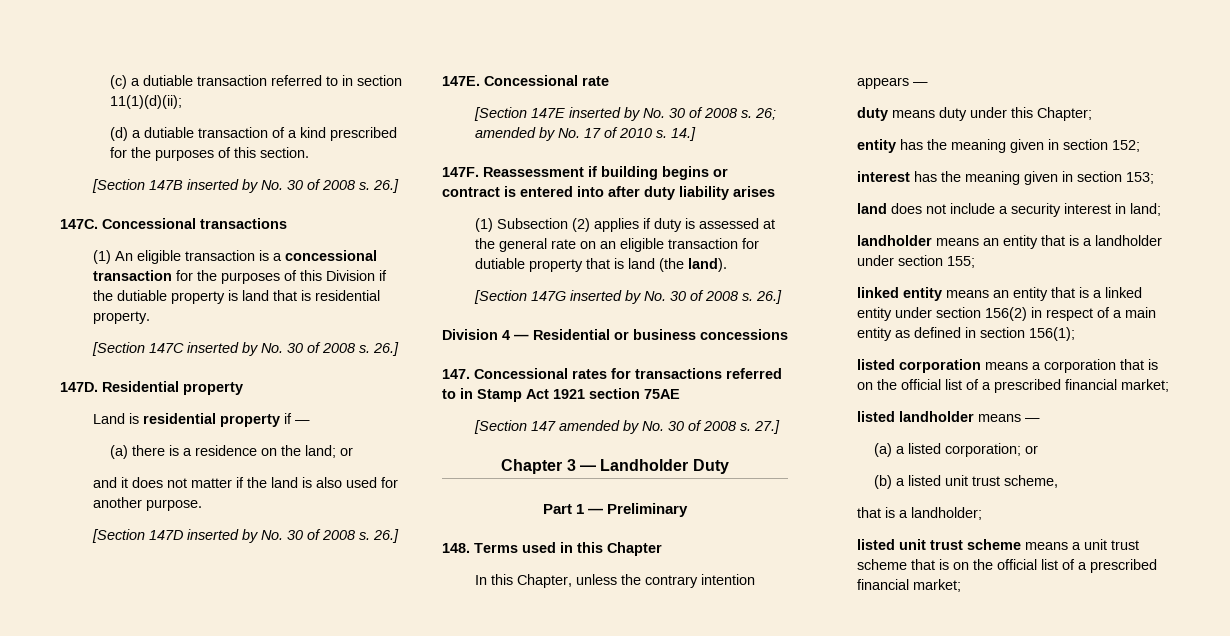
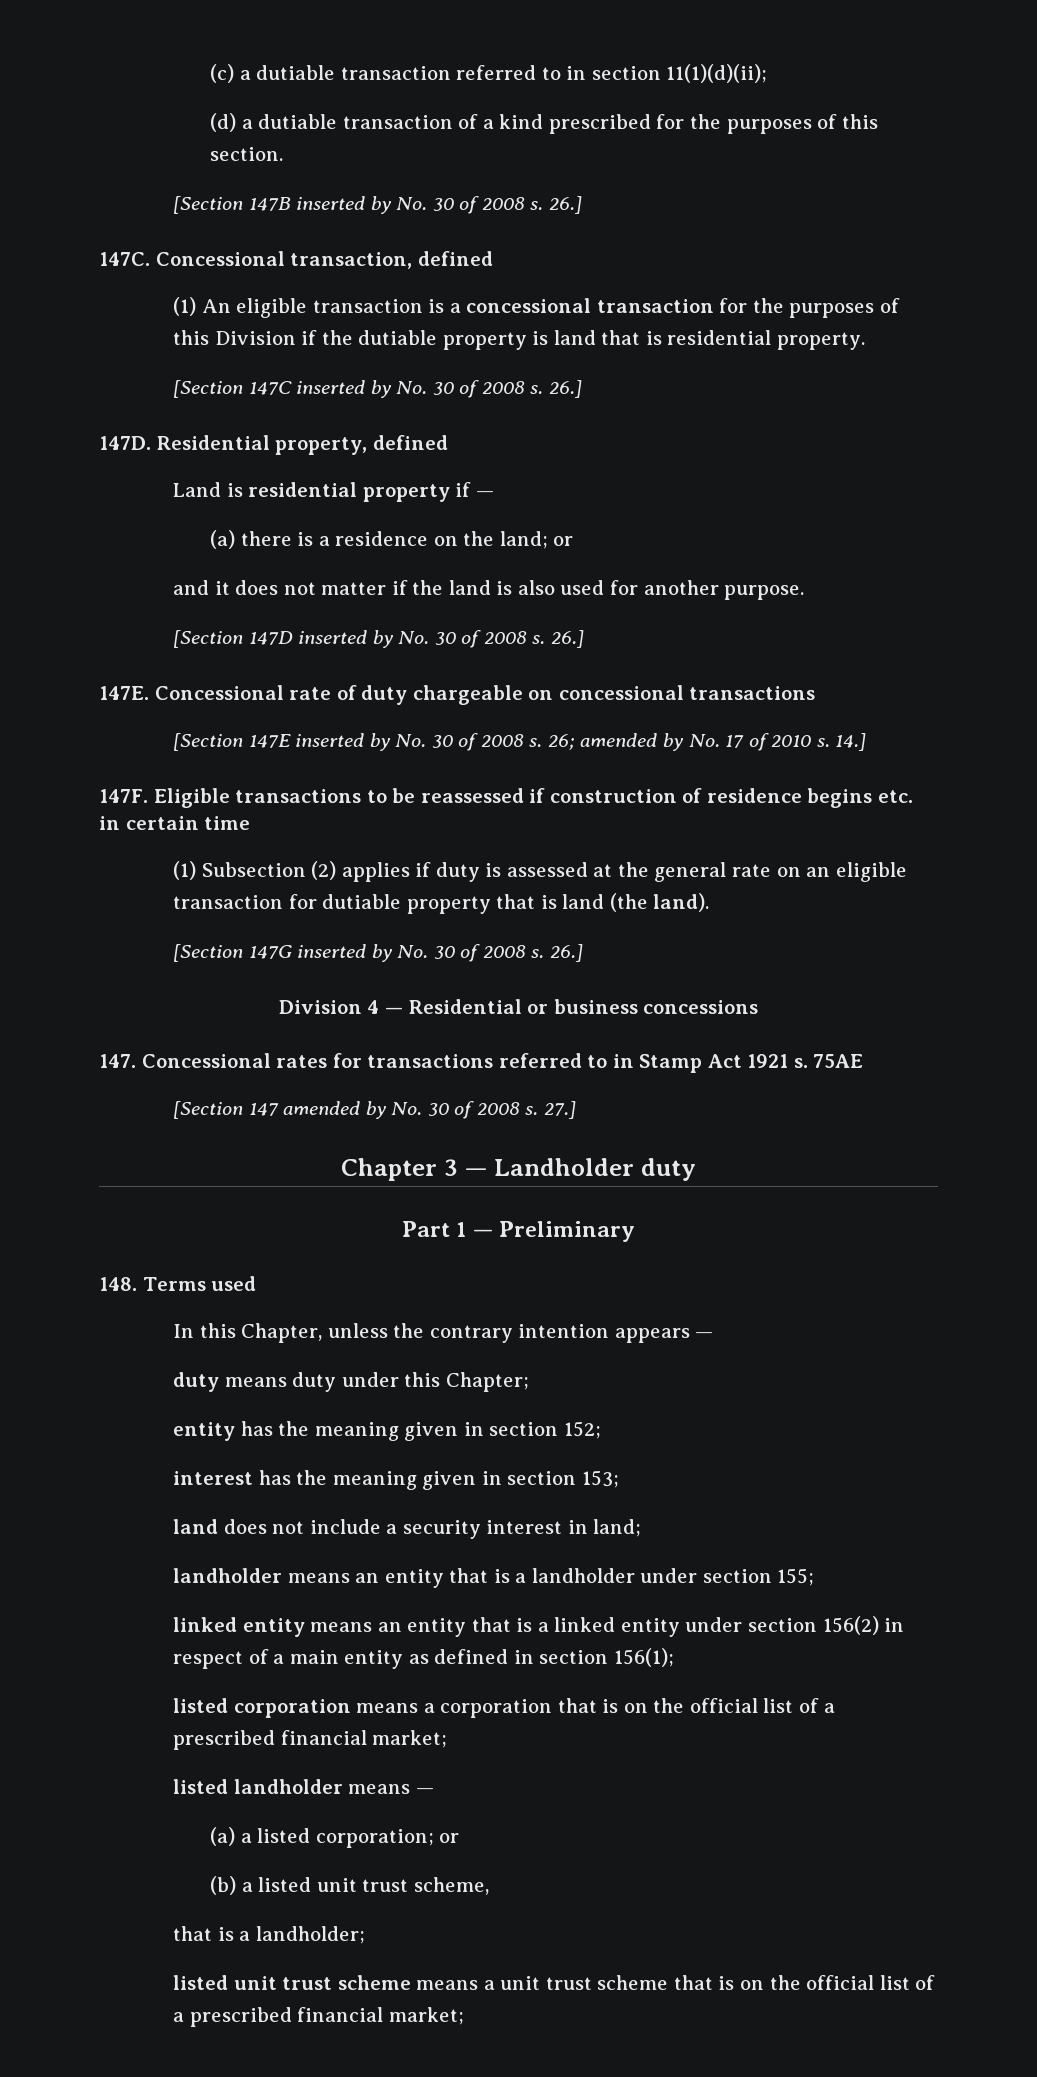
- Concessional transactions
+ Concessional transaction, defined
- Residential property
+ Residential property, defined
- Concessional rate
+ Concessional rate of duty chargeable on concessional transactions
- Reassessment if building begins or contract is entered into after duty liability arises
+ Eligible transactions to be reassessed if construction of residence begins etc. in certain time
- 147. Concessional rates for transactions referred to in Stamp Act 1921 section 75AE
+ 147. Concessional rates for transactions referred to in Stamp Act 1921 s. 75AE
- Chapter 3 — Landholder Duty
+ Chapter 3 — Landholder duty
- 148. Terms used in this Chapter
+ 148. Terms used

